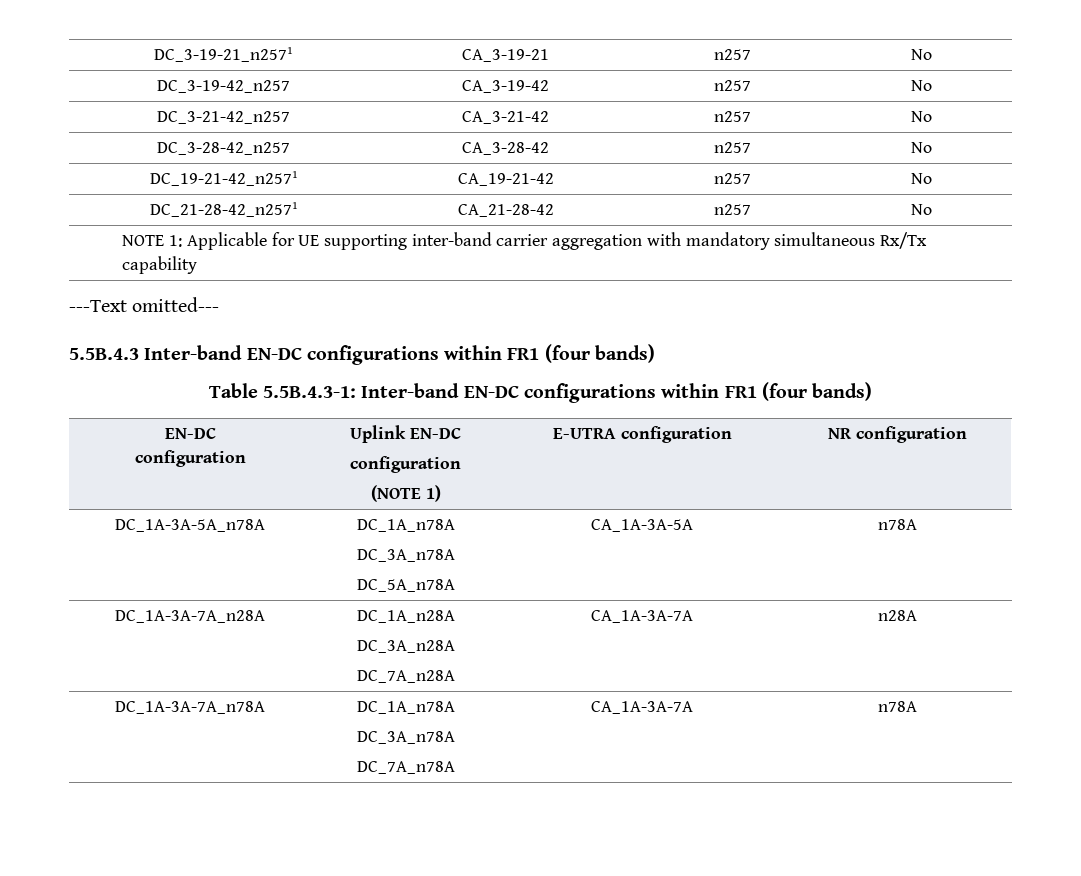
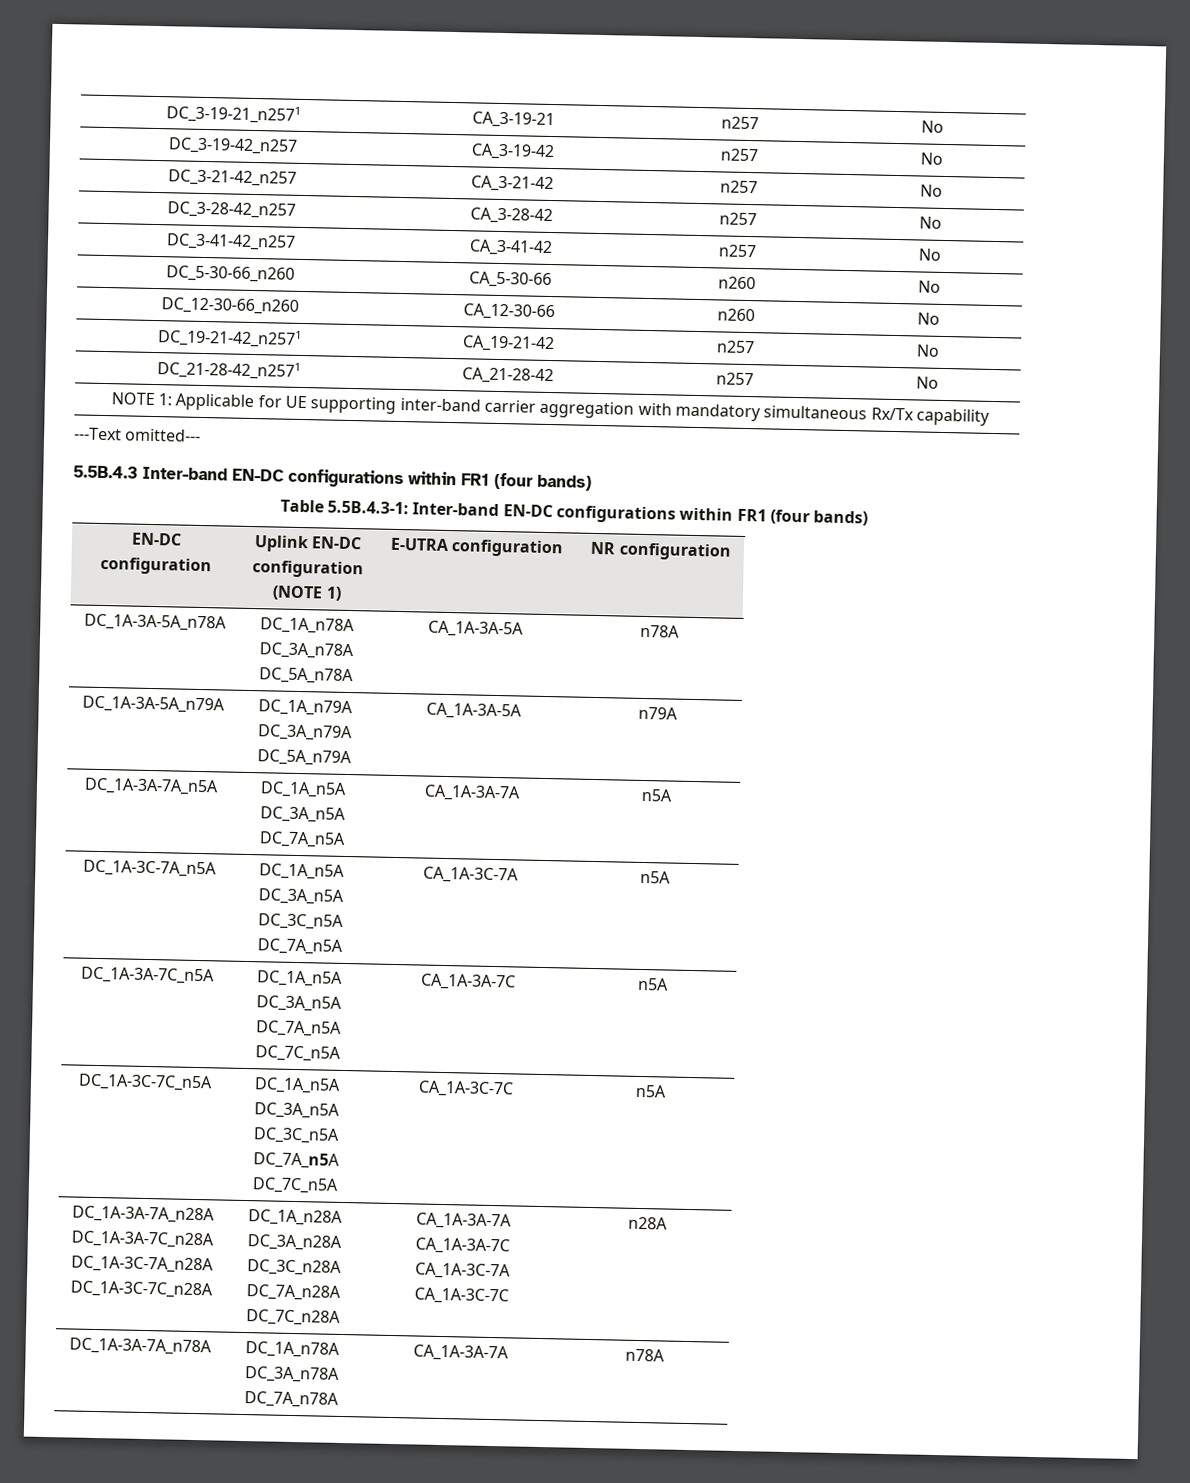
+ DC_3-41-42_n257 | CA_3-41-42 | n257 | No
+ DC_5-30-66_n260 | CA_5-30-66 | n260 | No
+ DC_12-30-66_n260 | CA_12-30-66 | n260 | No
- DC_1A-3A-7A_n28A | DC_1A_n28A
+ DC_1A-3A-5A_n79A | DC_1A_n79A
+ DC_3A_n79A
+ DC_5A_n79A | CA_1A-3A-5A | n79A
+ DC_1A-3A-7A_n5A | DC_1A_n5A
+ DC_3A_n5A
+ DC_7A_n5A | CA_1A-3A-7A | n5A
+ DC_1A-3C-7A_n5A | DC_1A_n5A
+ DC_3A_n5A
+ DC_3C_n5A
+ DC_7A_n5A | CA_1A-3C-7A | n5A
+ DC_1A-3A-7C_n5A | DC_1A_n5A
+ DC_3A_n5A
+ DC_7A_n5A
+ DC_7C_n5A | CA_1A-3A-7C | n5A
+ DC_1A-3C-7C_n5A | DC_1A_n5A
+ DC_3A_n5A
+ DC_3C_n5A
+ DC_7A_n5A
+ DC_7C_n5A | CA_1A-3C-7C | n5A
+ DC_1A-3A-7A_n28A
+ DC_1A-3A-7C_n28A
+ DC_1A-3C-7A_n28A
+ DC_1A-3C-7C_n28A | DC_1A_n28A
  DC_3A_n28A
- DC_7A_n28A | CA_1A-3A-7A | n28A
+ DC_3C_n28A
+ DC_7A_n28A
+ DC_7C_n28A | CA_1A-3A-7A
+ CA_1A-3A-7C
+ CA_1A-3C-7A
+ CA_1A-3C-7C | n28A

